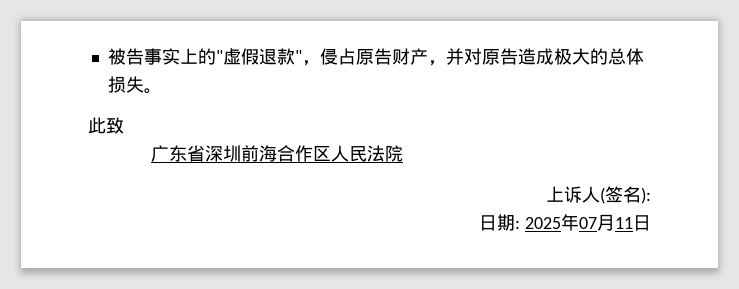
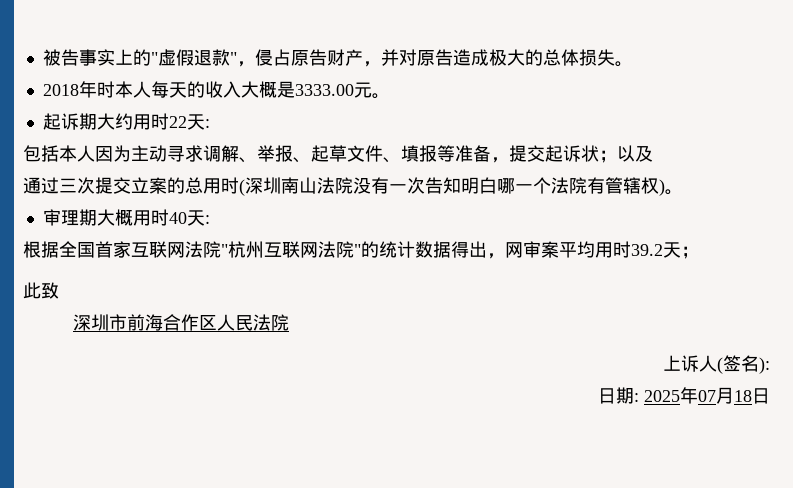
+ 2018年时本人每天的收入大概是3333.00元。
+ 起诉期大约用时22天:
+ 包括本人因为主动寻求调解、举报、起草文件、填报等准备，提交起诉状；以及
+ 通过三次提交立案的总用时(深圳南山法院没有一次告知明白哪一个法院有管辖权)。
+ 审理期大概用时40天:
+ 根据全国首家互联网法院"杭州互联网法院"的统计数据得出，网审案平均用时39.2天；
- 广东省深圳前海合作区人民法院
+ 深圳市前海合作区人民法院
- 日期: 2025年07月11日
+ 日期: 2025年07月18日

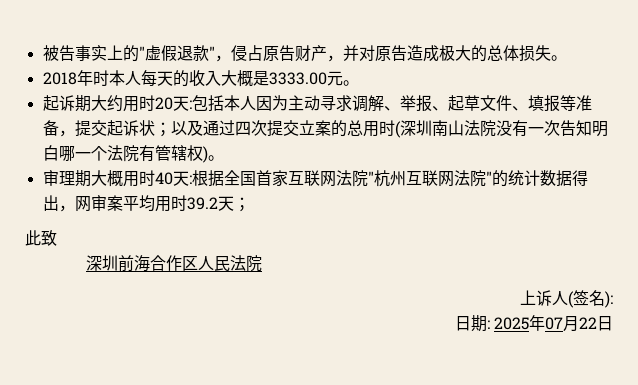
- 起诉期大约用时22天:
- 包括本人因为主动寻求调解、举报、起草文件、填报等准备，提交起诉状；以及
- 通过三次提交立案的总用时(深圳南山法院没有一次告知明白哪一个法院有管辖权)。
+ 起诉期大约用时20天:包括本人因为主动寻求调解、举报、起草文件、填报等准备，提交起诉状；以及通过四次提交立案的总用时(深圳南山法院没有一次告知明白哪一个法院有管辖权)。
- 审理期大概用时40天:
- 根据全国首家互联网法院"杭州互联网法院"的统计数据得出，网审案平均用时39.2天；
+ 审理期大概用时40天:根据全国首家互联网法院"杭州互联网法院"的统计数据得出，网审案平均用时39.2天；
- 深圳市前海合作区人民法院
+ 深圳前海合作区人民法院
- 日期: 2025年07月18日
+ 日期: 2025年07月22日

